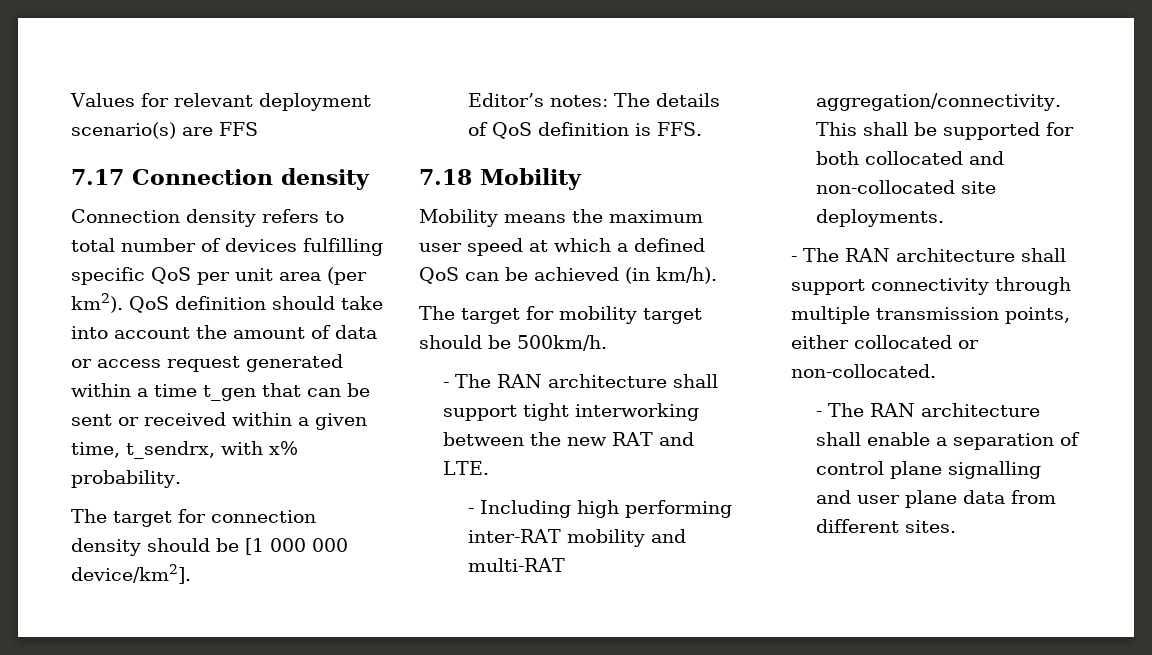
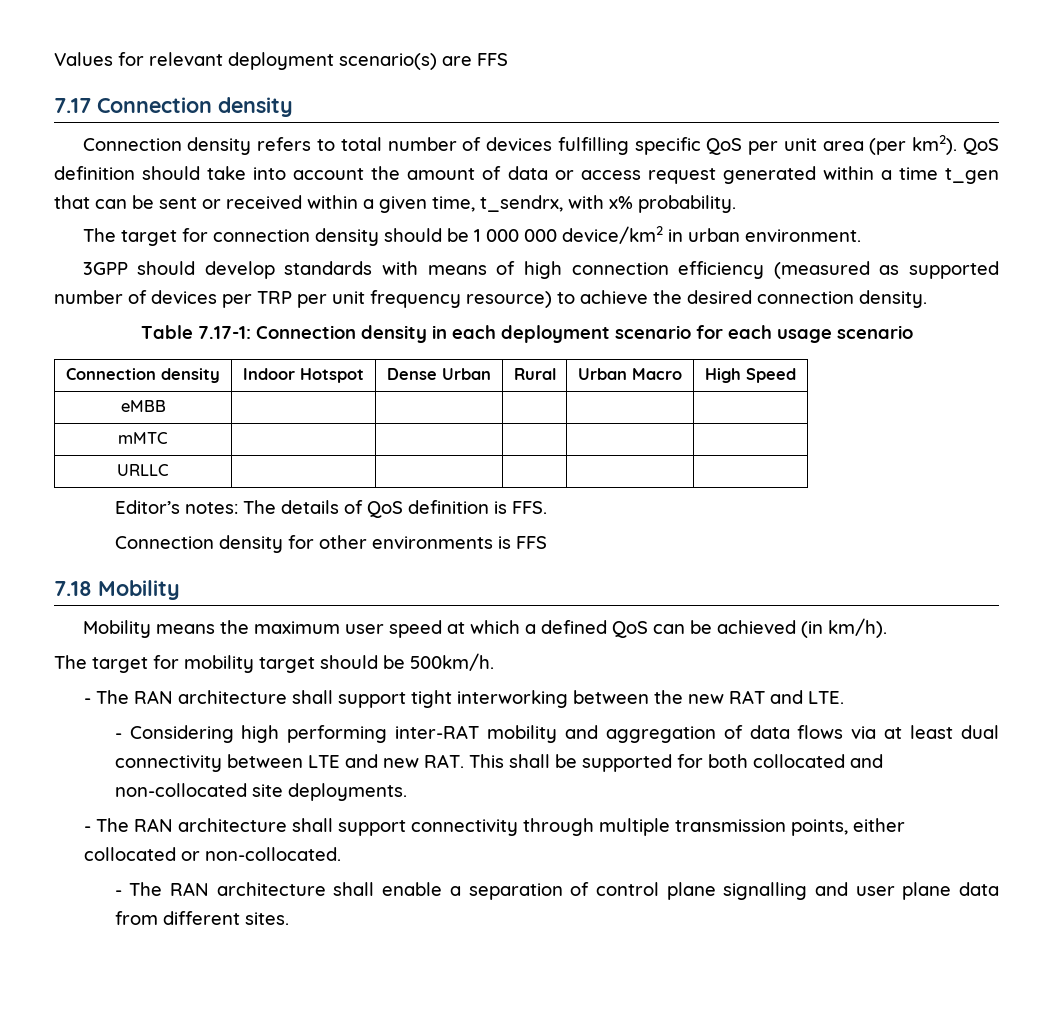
- The target for connection density should be [1 000 000 device/km2].
+ The target for connection density should be 1 000 000 device/km2 in urban environment.
+ 3GPP should develop standards with means of high connection efficiency (measured as supported number of devices per TRP per unit frequency resource) to achieve the desired connection density.
+ Table 7.17-1: Connection density in each deployment scenario for each usage scenario
+ Connection density | Indoor Hotspot | Dense Urban | Rural | Urban Macro | High Speed
+ eMBB | | | | |
+ mMTC | | | | |
+ URLLC | | | | |
+ Connection density for other environments is FFS
- - Including high performing inter-RAT mobility and multi-RAT aggregation/connectivity. This shall be supported for both collocated and non-collocated site deployments.
+ - Considering high performing inter-RAT mobility and aggregation of data flows via at least dual connectivity between LTE and new RAT. This shall be supported for both collocated and non-collocated site deployments.

